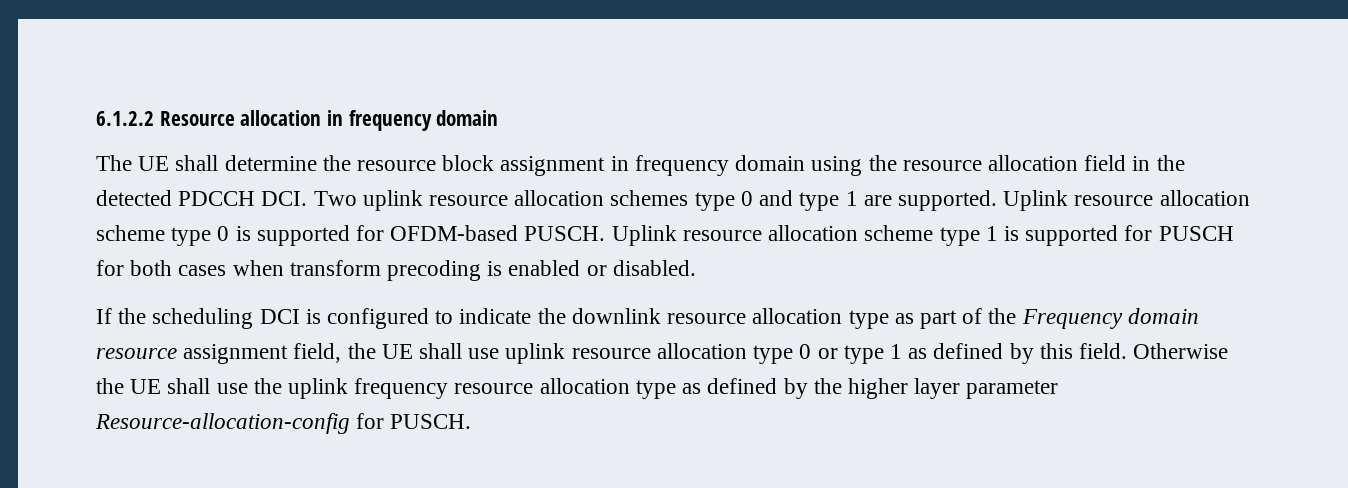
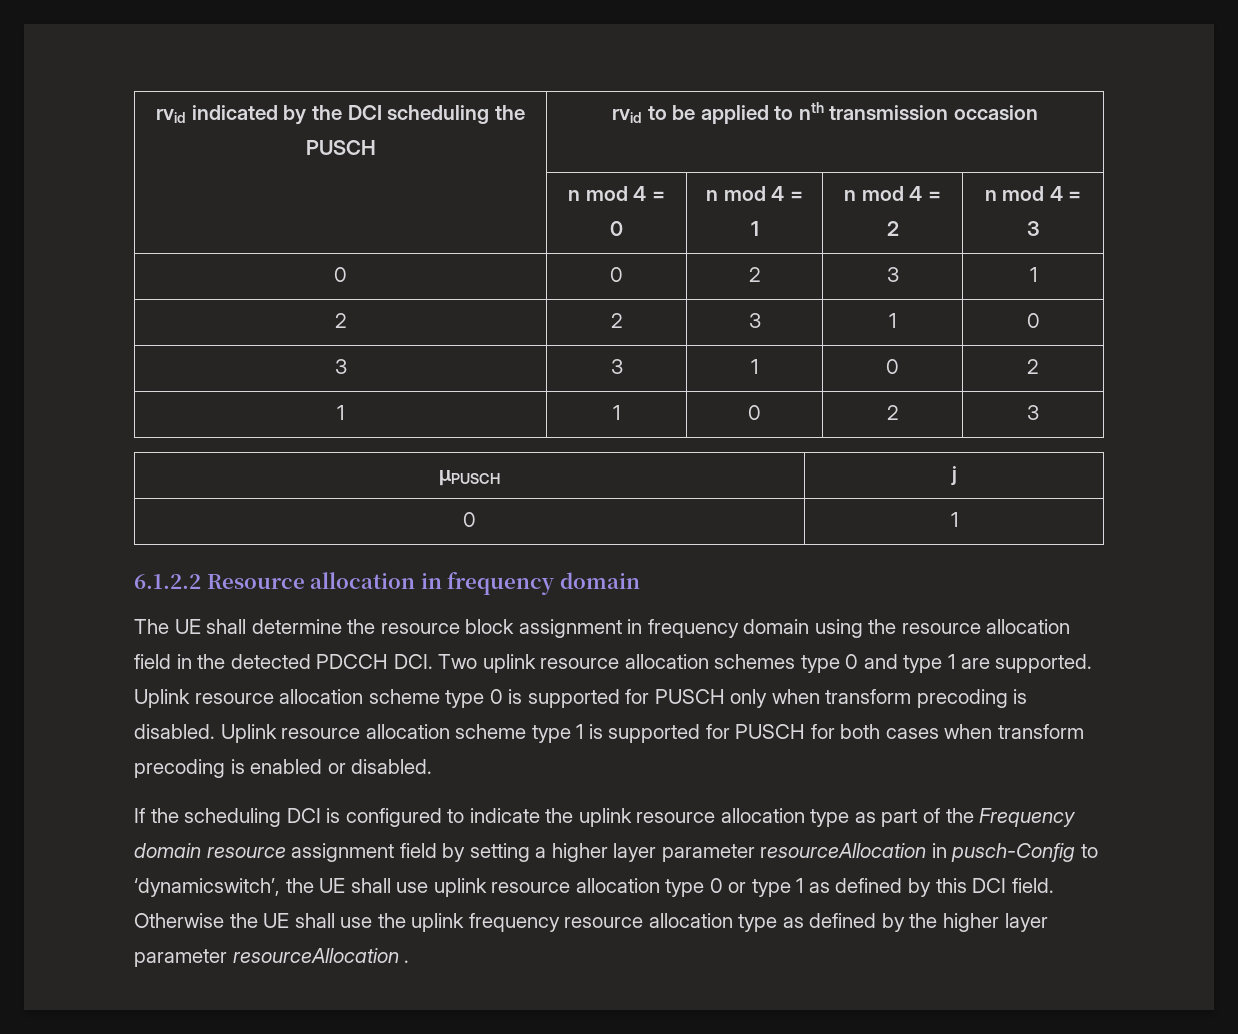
+ rvid indicated by the DCI scheduling the PUSCH | rvid to be applied to nth transmission occasion
+ | n mod 4 = 0 | n mod 4 = 1 | n mod 4 = 2 | n mod 4 = 3
+ 0 | 0 | 2 | 3 | 1
+ 2 | 2 | 3 | 1 | 0
+ 3 | 3 | 1 | 0 | 2
+ 1 | 1 | 0 | 2 | 3
+ µPUSCH | j
+ 0 | 1
- Uplink resource allocation scheme type 0 is supported for OFDM-based PUSCH.
+ Uplink resource allocation scheme type 0 is supported for PUSCH only when transform precoding is disabled.
- If the scheduling DCI is configured to indicate the downlink resource allocation type as part of the Frequency domain resource assignment field, the UE shall use uplink resource allocation type 0 or type 1 as defined by this field.
+ If the scheduling DCI is configured to indicate the uplink resource allocation type as part of the Frequency domain resource assignment field by setting a higher layer parameter resourceAllocation in pusch-Config to ‘dynamicswitch’, the UE shall use uplink resource allocation type 0 or type 1 as defined by this DCI field.
- Otherwise the UE shall use the uplink frequency resource allocation type as defined by the higher layer parameter Resource-allocation-config for PUSCH.
+ Otherwise the UE shall use the uplink frequency resource allocation type as defined by the higher layer parameter resourceAllocation .

